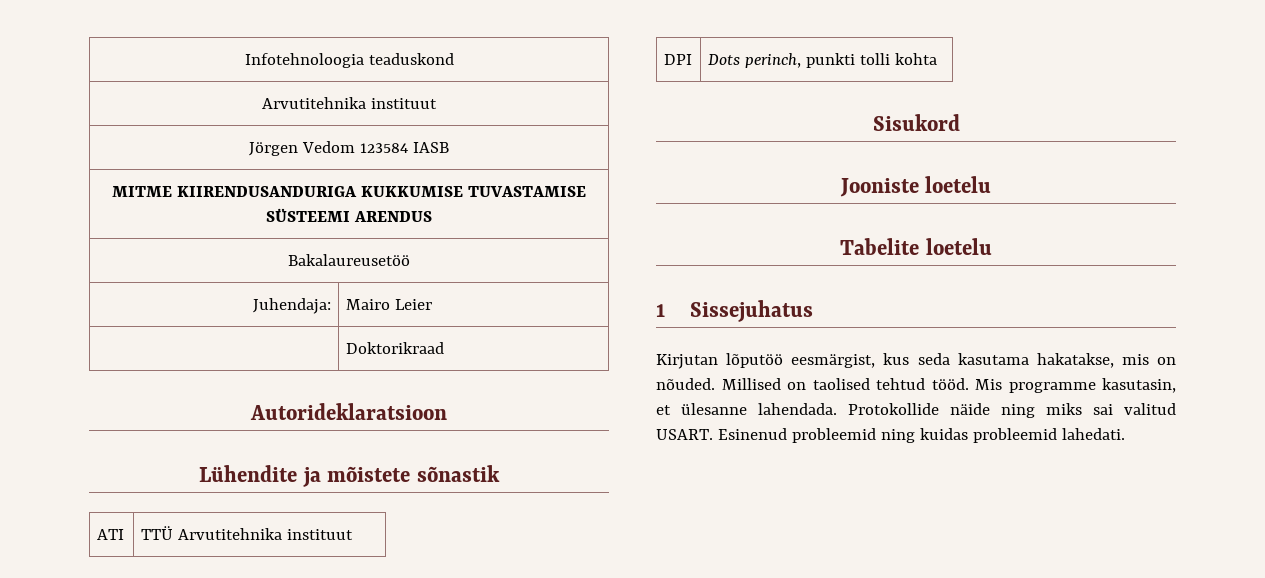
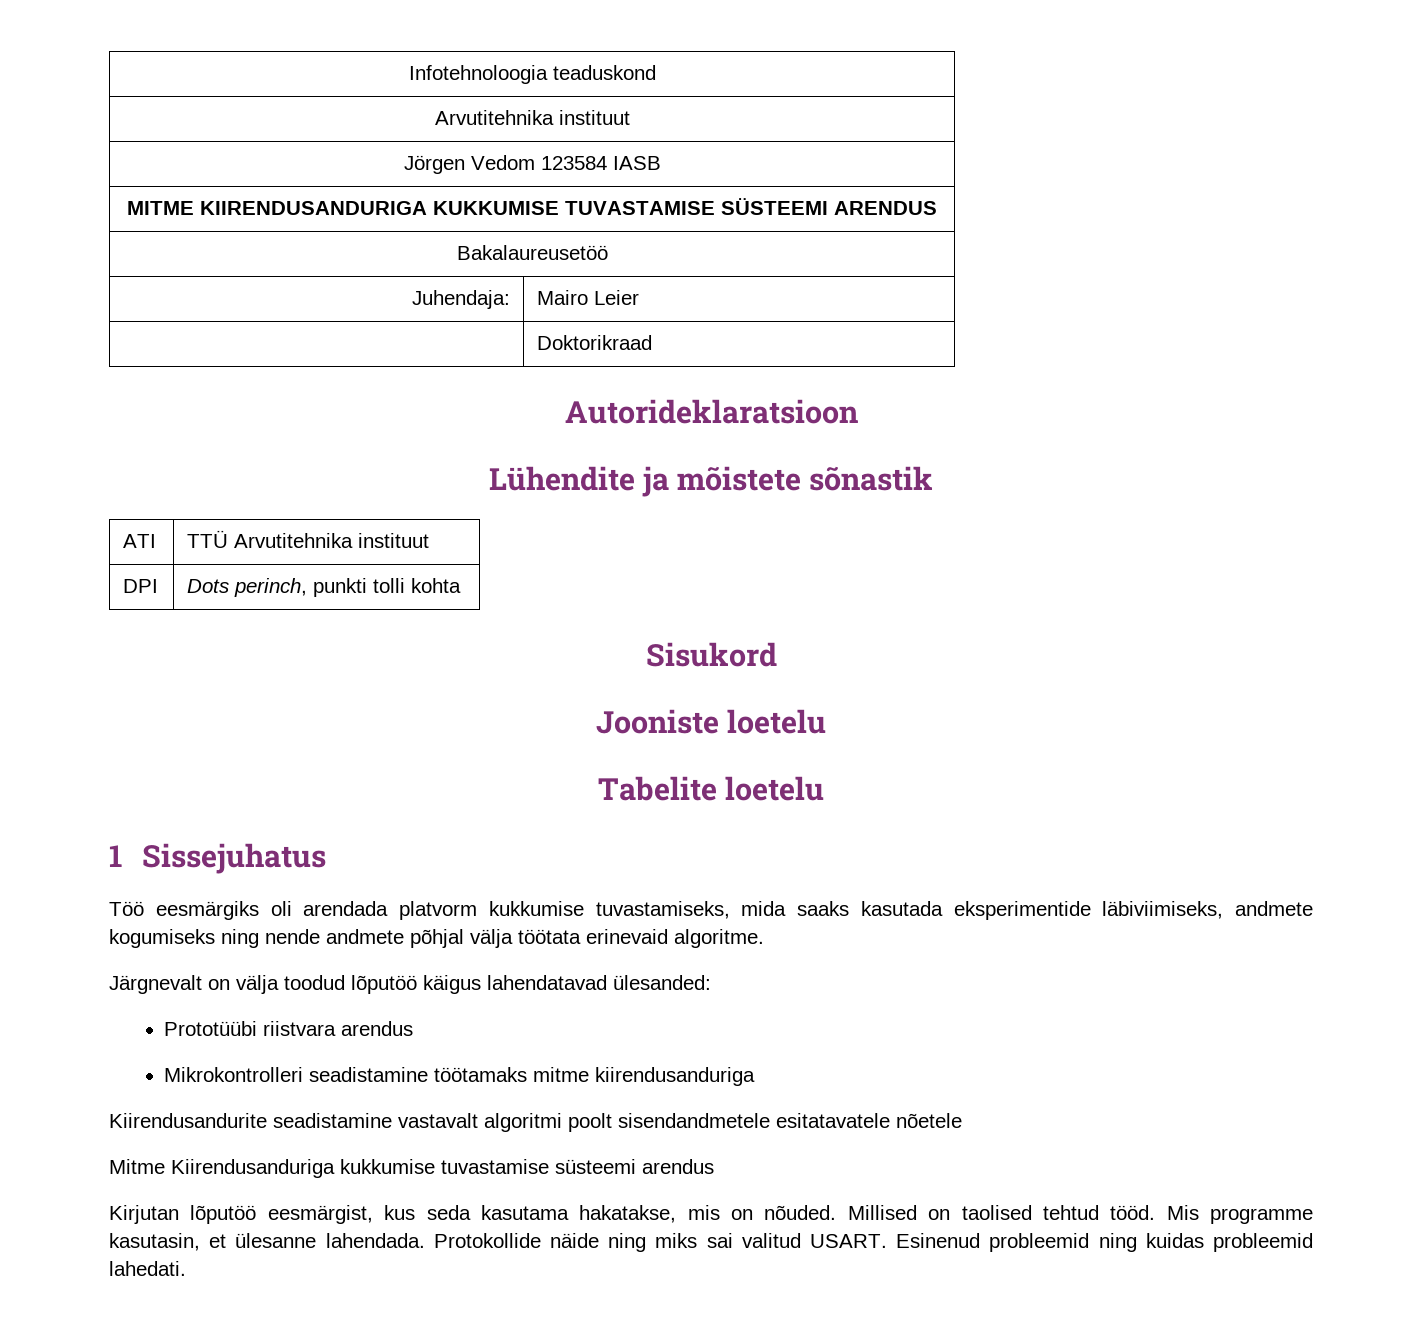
+ Töö eesmärgiks oli arendada platvorm kukkumise tuvastamiseks, mida saaks kasutada eksperimentide läbiviimiseks, andmete kogumiseks ning nende andmete põhjal välja töötata erinevaid algoritme.
+ Järgnevalt on välja toodud lõputöö käigus lahendatavad ülesanded:
+ Prototüübi riistvara arendus
+ Mikrokontrolleri seadistamine töötamaks mitme kiirendusanduriga
+ Kiirendusandurite seadistamine vastavalt algoritmi poolt sisendandmetele esitatavatele nõetele
+ Mitme Kiirendusanduriga kukkumise tuvastamise süsteemi arendus

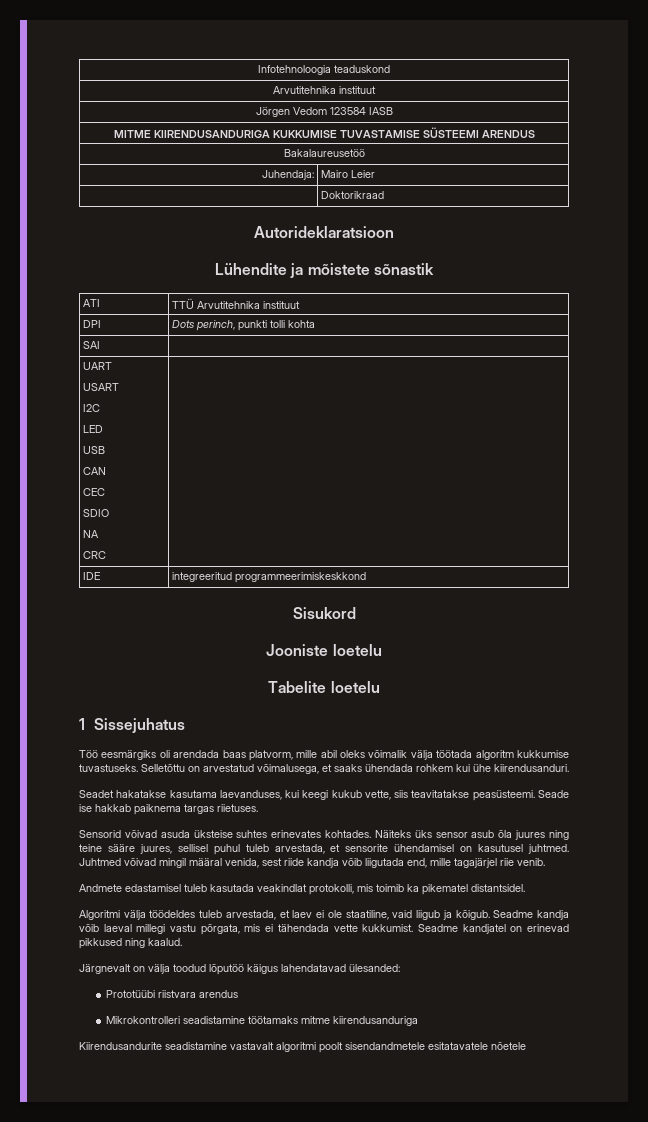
+ SAI |
+ UART
+ USART
+ I2C
+ LED
+ USB
+ CAN
+ CEC
+ SDIO
+ NA
+ CRC |
+ IDE | integreeritud programmeerimiskeskkond
- Töö eesmärgiks oli arendada platvorm kukkumise tuvastamiseks, mida saaks kasutada eksperimentide läbiviimiseks, andmete kogumiseks ning nende andmete põhjal välja töötata erinevaid algoritme.
+ Töö eesmärgiks oli arendada baas platvorm, mille abil oleks võimalik välja töötada algoritm kukkumise tuvastuseks. Selletõttu on arvestatud võimalusega, et saaks ühendada rohkem kui ühe kiirendusanduri.
+ Seadet hakatakse kasutama laevanduses, kui keegi kukub vette, siis teavitatakse peasüsteemi. Seade ise hakkab paiknema targas riietuses.
+ Sensorid võivad asuda üksteise suhtes erinevates kohtades. Näiteks üks sensor asub õla juures ning teine sääre juures, sellisel puhul tuleb arvestada, et sensorite ühendamisel on kasutusel juhtmed. Juhtmed võivad mingil määral venida, sest riide kandja võib liigutada end, mille tagajärjel riie venib.
+ Andmete edastamisel tuleb kasutada veakindlat protokolli, mis toimib ka pikematel distantsidel.
+ Algoritmi välja töödeldes tuleb arvestada, et laev ei ole staatiline, vaid liigub ja kõigub. Seadme kandja võib laeval millegi vastu põrgata, mis ei tähendada vette kukkumist. Seadme kandjatel on erinevad pikkused ning kaalud.
- Mitme Kiirendusanduriga kukkumise tuvastamise süsteemi arendus
- Kirjutan lõputöö eesmärgist, kus seda kasutama hakatakse, mis on nõuded. Millised on taolised tehtud tööd. Mis programme kasutasin, et ülesanne lahendada. Protokollide näide ning miks sai valitud USART. Esinenud probleemid ning kuidas probleemid lahedati.

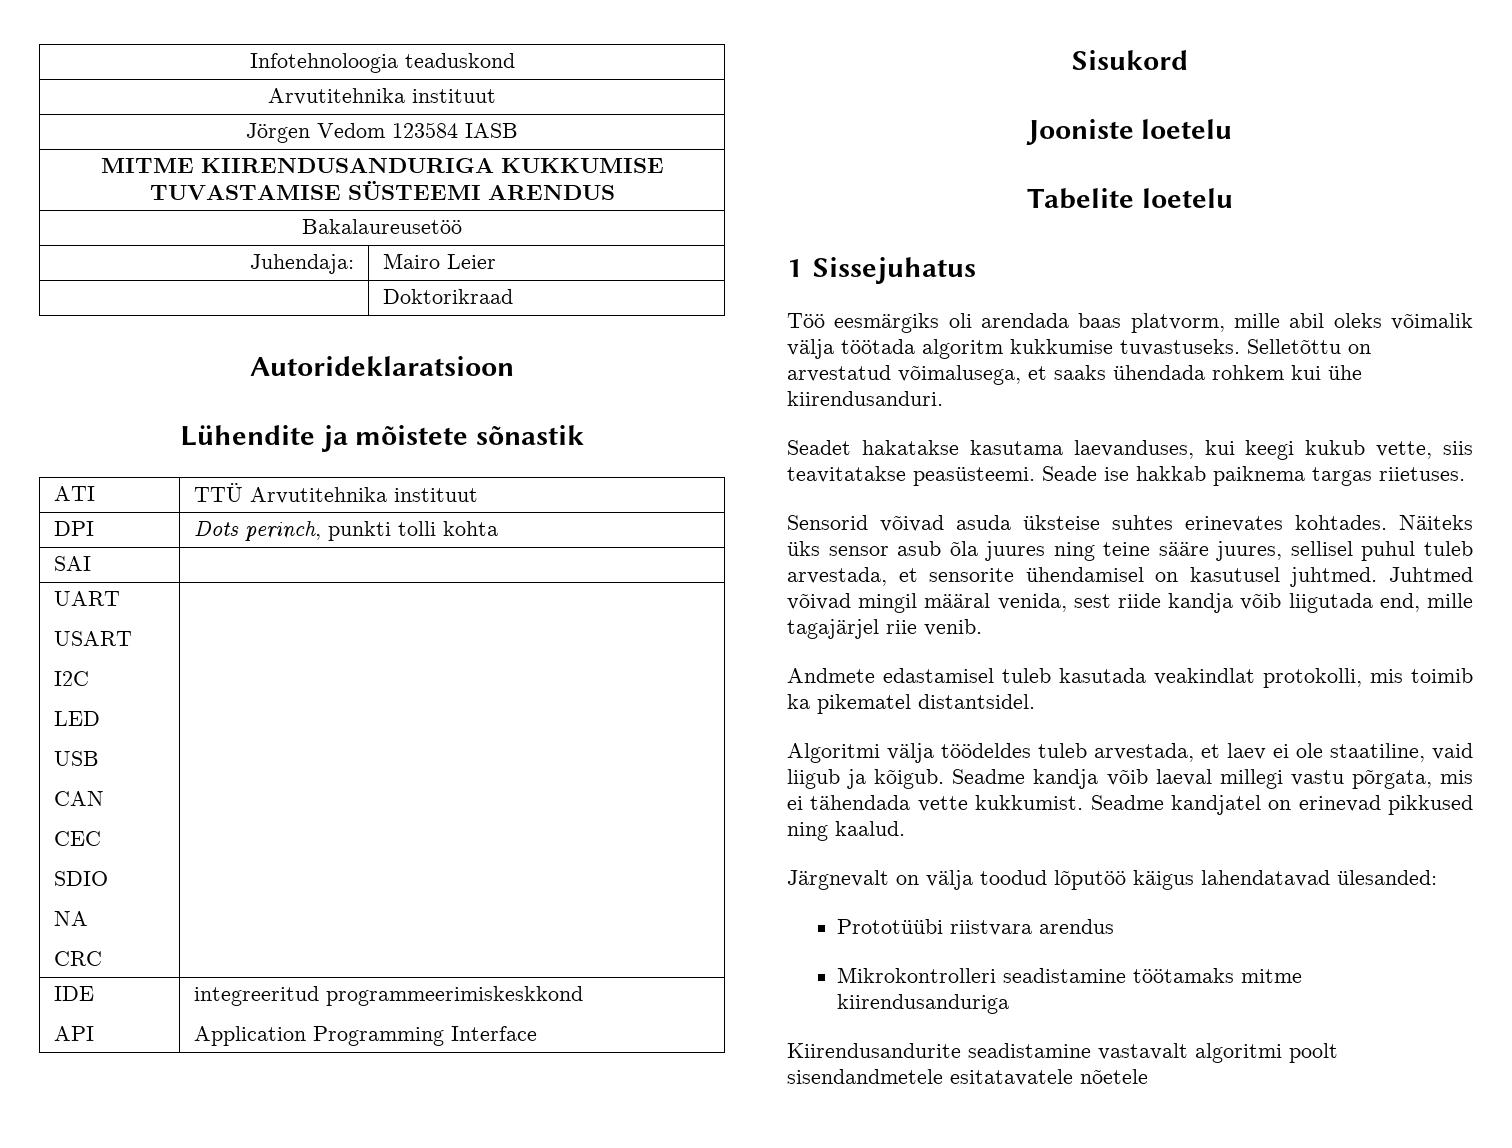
- IDE | integreeritud programmeerimiskeskkond
+ IDE
+ API | integreeritud programmeerimiskeskkond
+ Application Programming Interface

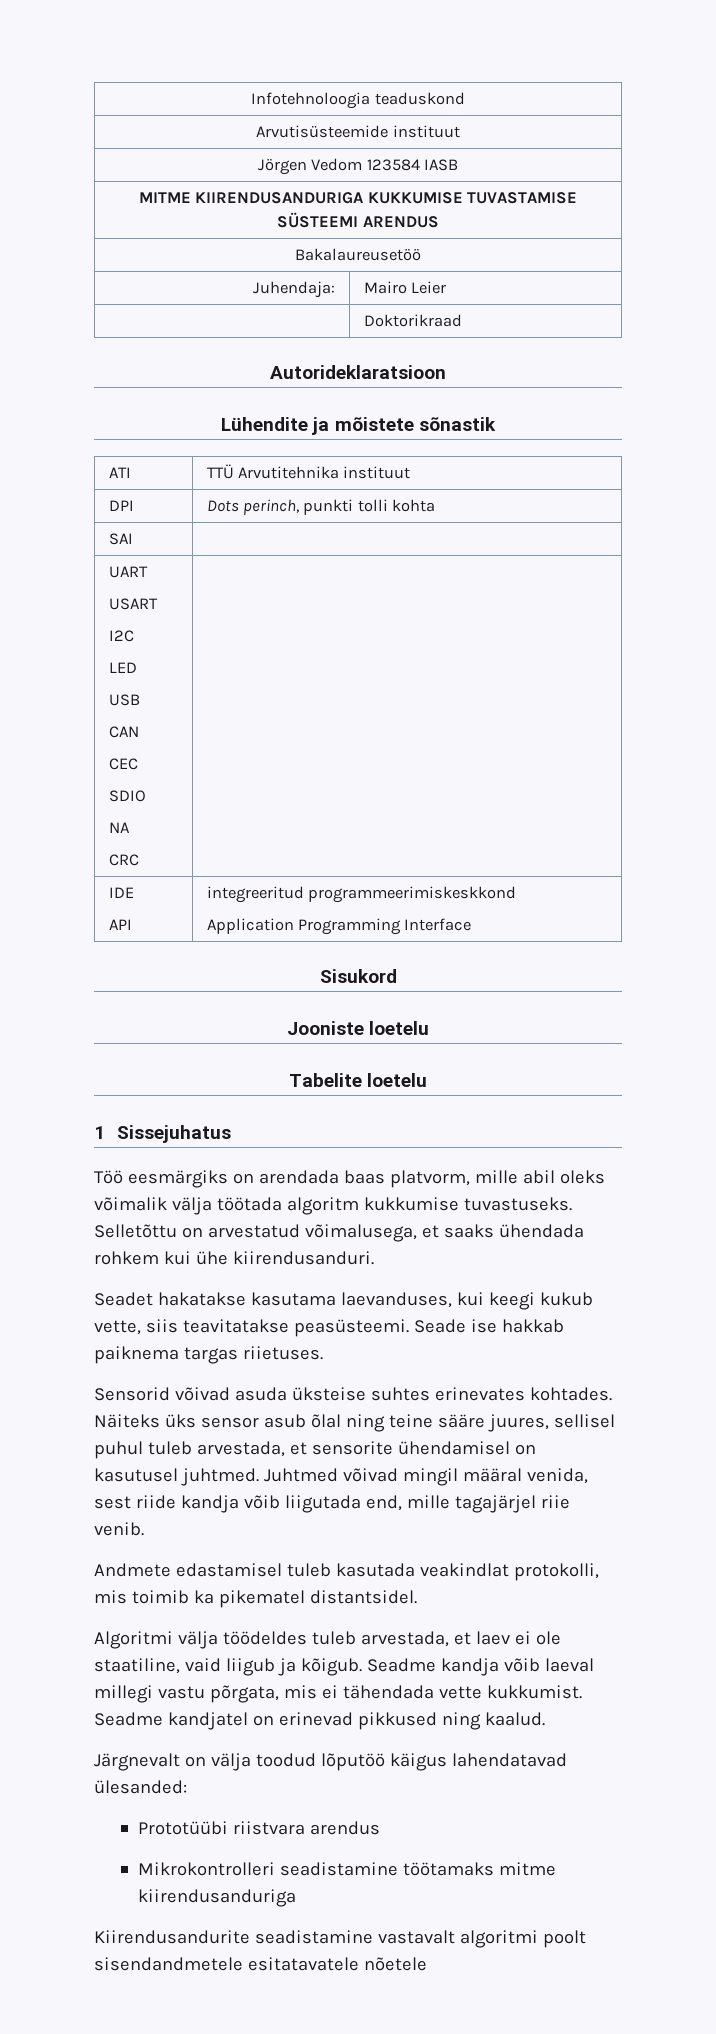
  Infotehnoloogia teaduskond
- Arvutitehnika instituut
+ Arvutisüsteemide instituut
- Töö eesmärgiks oli arendada baas platvorm, mille abil oleks võimalik välja töötada algoritm kukkumise tuvastuseks.
+ Töö eesmärgiks on arendada baas platvorm, mille abil oleks võimalik välja töötada algoritm kukkumise tuvastuseks.
- Näiteks üks sensor asub õla juures ning teine sääre juures, sellisel puhul tuleb arvestada, et sensorite ühendamisel on kasutusel juhtmed.
+ Näiteks üks sensor asub õlal ning teine sääre juures, sellisel puhul tuleb arvestada, et sensorite ühendamisel on kasutusel juhtmed.

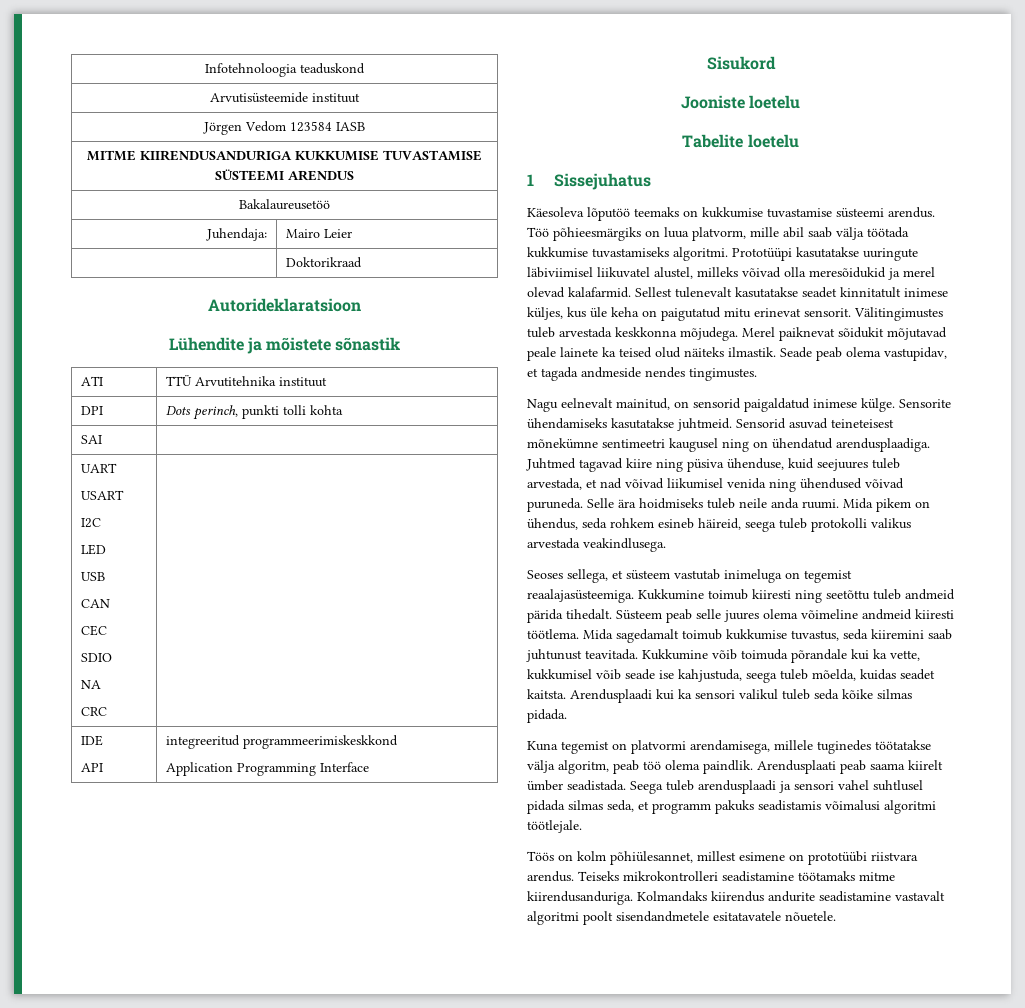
- Töö eesmärgiks on arendada baas platvorm, mille abil oleks võimalik välja töötada algoritm kukkumise tuvastuseks. Selletõttu on arvestatud võimalusega, et saaks ühendada rohkem kui ühe kiirendusanduri.
- Seadet hakatakse kasutama laevanduses, kui keegi kukub vette, siis teavitatakse peasüsteemi. Seade ise hakkab paiknema targas riietuses.
- Sensorid võivad asuda üksteise suhtes erinevates kohtades. Näiteks üks sensor asub õlal ning teine sääre juures, sellisel puhul tuleb arvestada, et sensorite ühendamisel on kasutusel juhtmed. Juhtmed võivad mingil määral venida, sest riide kandja võib liigutada end, mille tagajärjel riie venib.
- Andmete edastamisel tuleb kasutada veakindlat protokolli, mis toimib ka pikematel distantsidel.
- Algoritmi välja töödeldes tuleb arvestada, et laev ei ole staatiline, vaid liigub ja kõigub. Seadme kandja võib laeval millegi vastu põrgata, mis ei tähendada vette kukkumist. Seadme kandjatel on erinevad pikkused ning kaalud.
- Järgnevalt on välja toodud lõputöö käigus lahendatavad ülesanded:
- Prototüübi riistvara arendus
- Mikrokontrolleri seadistamine töötamaks mitme kiirendusanduriga
- Kiirendusandurite seadistamine vastavalt algoritmi poolt sisendandmetele esitatavatele nõetele
+ Käesoleva lõputöö teemaks on kukkumise tuvastamise süsteemi arendus. Töö põhieesmärgiks on luua platvorm, mille abil saab välja töötada kukkumise tuvastamiseks algoritmi. Prototüüpi kasutatakse uuringute läbiviimisel liikuvatel alustel, milleks võivad olla meresõidukid ja merel olevad kalafarmid. Sellest tulenevalt kasutatakse seadet kinnitatult inimese küljes, kus üle keha on paigutatud mitu erinevat sensorit. Välitingimustes tuleb arvestada keskkonna mõjudega. Merel paiknevat sõidukit mõjutavad peale lainete ka teised olud näiteks ilmastik. Seade peab olema vastupidav, et tagada andmeside nendes tingimustes.
+ Nagu eelnevalt mainitud, on sensorid paigaldatud inimese külge. Sensorite ühendamiseks kasutatakse juhtmeid. Sensorid asuvad teineteisest mõnekümne sentimeetri kaugusel ning on ühendatud arendusplaadiga. Juhtmed tagavad kiire ning püsiva ühenduse, kuid seejuures tuleb arvestada, et nad võivad liikumisel venida ning ühendused võivad puruneda. Selle ära hoidmiseks tuleb neile anda ruumi. Mida pikem on ühendus, seda rohkem esineb häireid, seega tuleb protokolli valikus arvestada veakindlusega.
+ Seoses sellega, et süsteem vastutab inimeluga on tegemist reaalajasüsteemiga. Kukkumine toimub kiiresti ning seetõttu tuleb andmeid pärida tihedalt. Süsteem peab selle juures olema võimeline andmeid kiiresti töötlema. Mida sagedamalt toimub kukkumise tuvastus, seda kiiremini saab juhtunust teavitada. Kukkumine võib toimuda põrandale kui ka vette, kukkumisel võib seade ise kahjustuda, seega tuleb mõelda, kuidas seadet kaitsta. Arendusplaadi kui ka sensori valikul tuleb seda kõike silmas pidada.
+ Kuna tegemist on platvormi arendamisega, millele tuginedes töötatakse välja algoritm, peab töö olema paindlik. Arendusplaati peab saama kiirelt ümber seadistada. Seega tuleb arendusplaadi ja sensori vahel suhtlusel pidada silmas seda, et programm pakuks seadistamis võimalusi algoritmi töötlejale.
+ Töös on kolm põhiülesannet, millest esimene on prototüübi riistvara arendus. Teiseks mikrokontrolleri seadistamine töötamaks mitme kiirendusanduriga. Kolmandaks kiirendus andurite seadistamine vastavalt algoritmi poolt sisendandmetele esitatavatele nõuetele.

